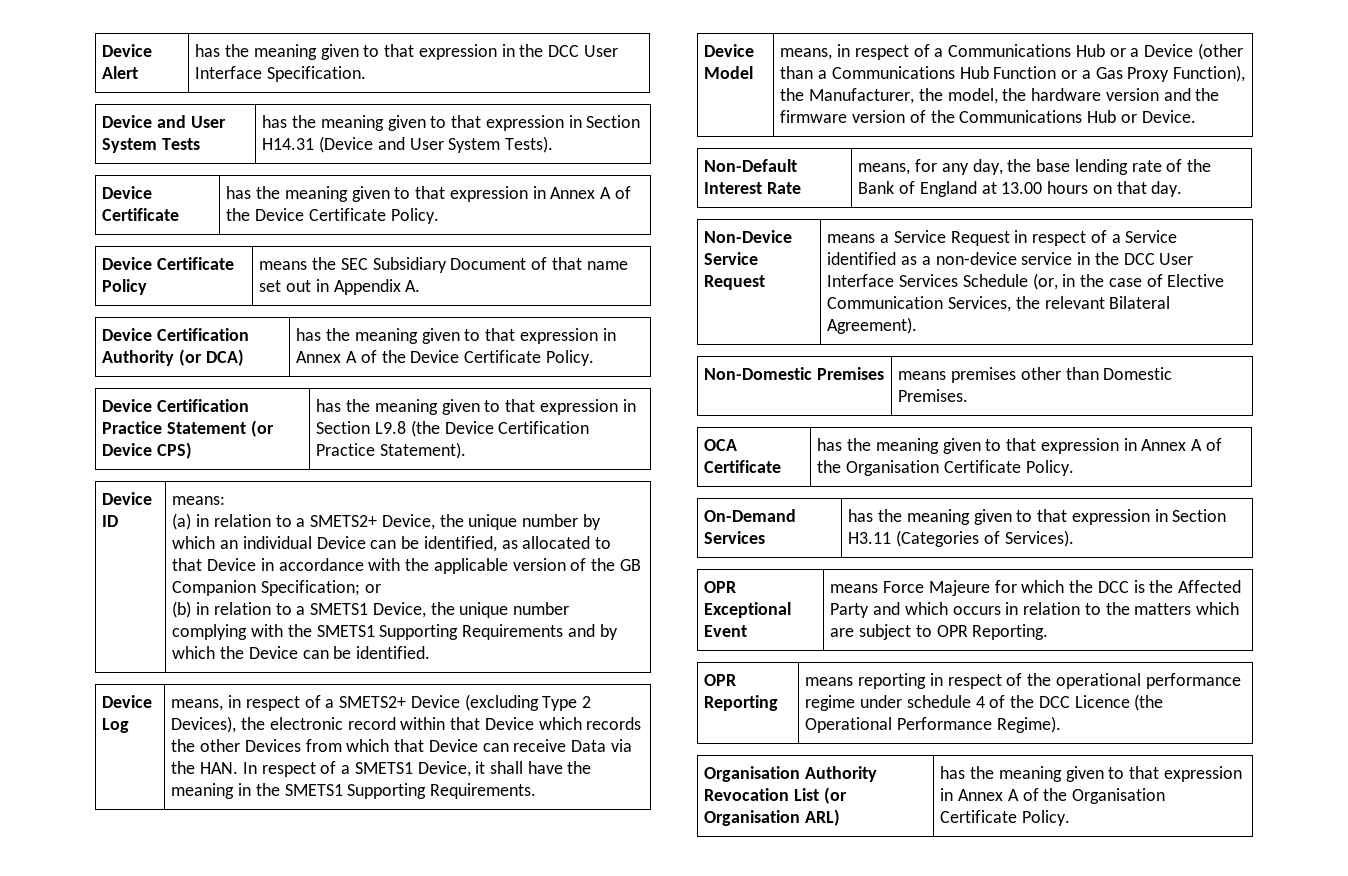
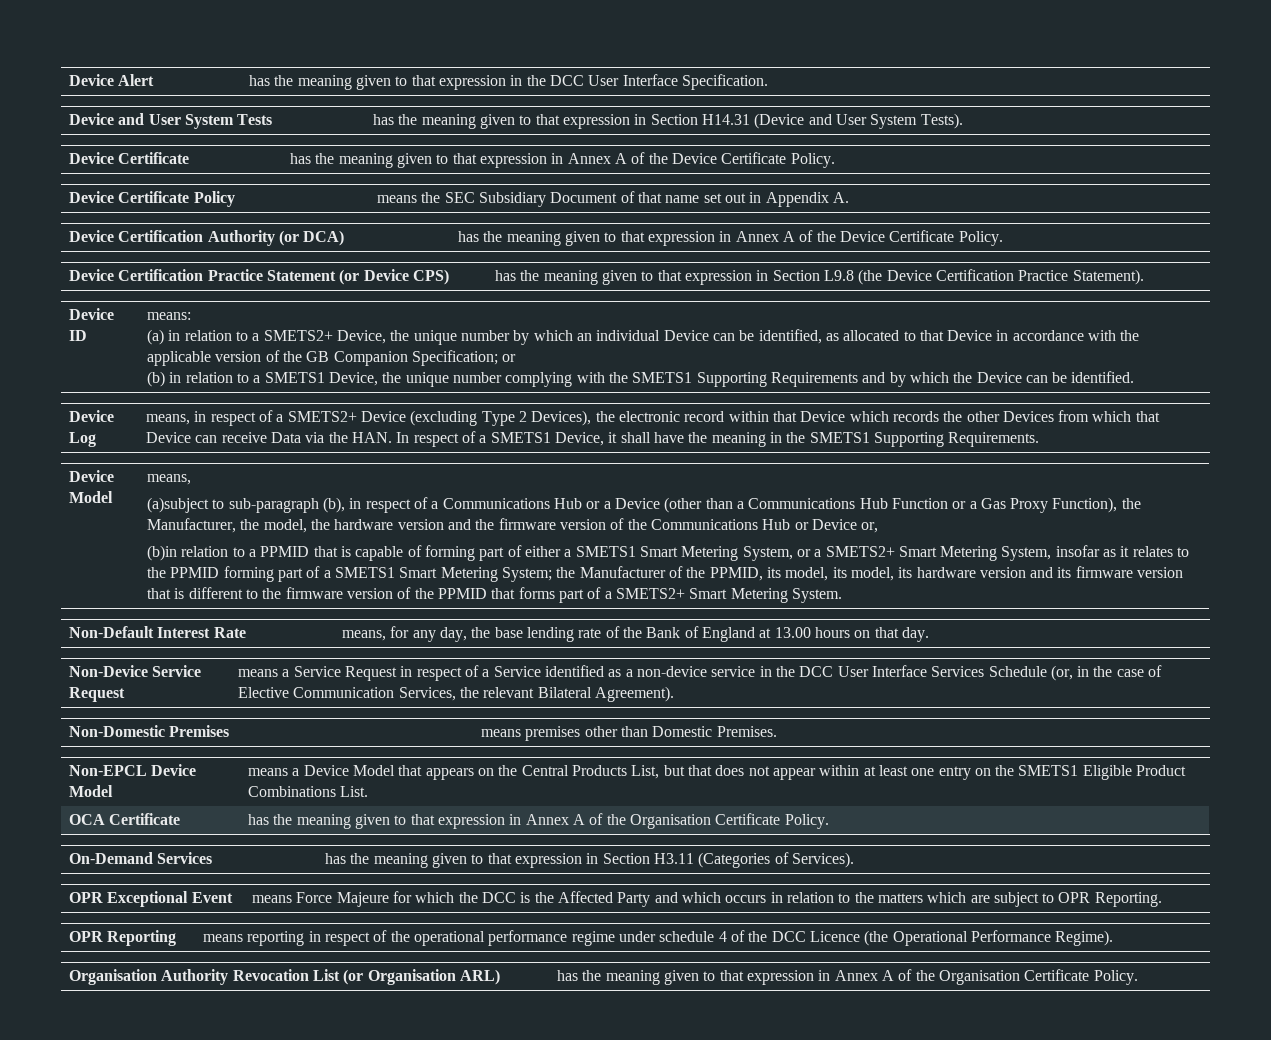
- Device Model | means, in respect of a Communications Hub or a Device (other than a Communications Hub Function or a Gas Proxy Function), the Manufacturer, the model, the hardware version and the firmware version of the Communications Hub or Device.
+ Device Model | means,
+ (a)subject to sub-paragraph (b), in respect of a Communications Hub or a Device (other than a Communications Hub Function or a Gas Proxy Function), the Manufacturer, the model, the hardware version and the firmware version of the Communications Hub or Device or,
+ (b)in relation to a PPMID that is capable of forming part of either a SMETS1 Smart Metering System, or a SMETS2+ Smart Metering System, insofar as it relates to the PPMID forming part of a SMETS1 Smart Metering System; the Manufacturer of the PPMID, its model, its model, its hardware version and its firmware version that is different to the firmware version of the PPMID that forms part of a SMETS2+ Smart Metering System.
+ Non-EPCL Device Model | means a Device Model that appears on the Central Products List, but that does not appear within at least one entry on the SMETS1 Eligible Product Combinations List.

